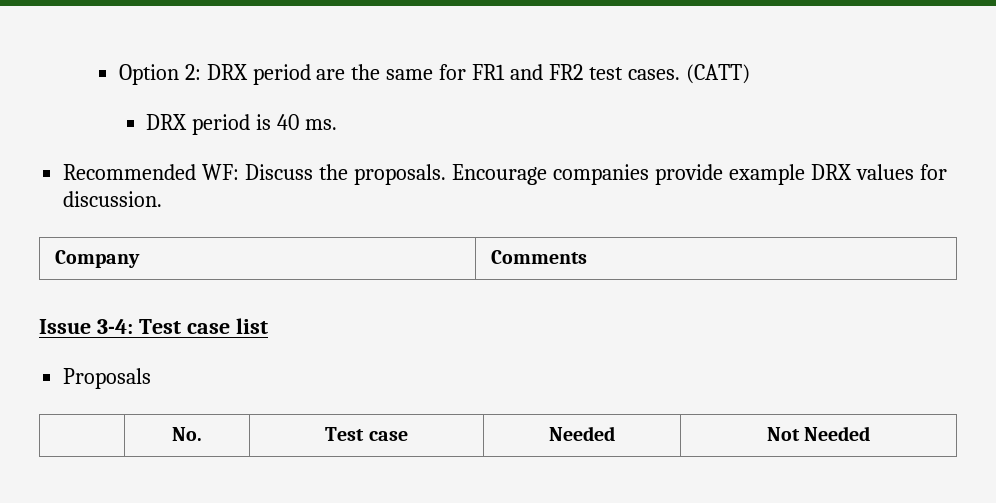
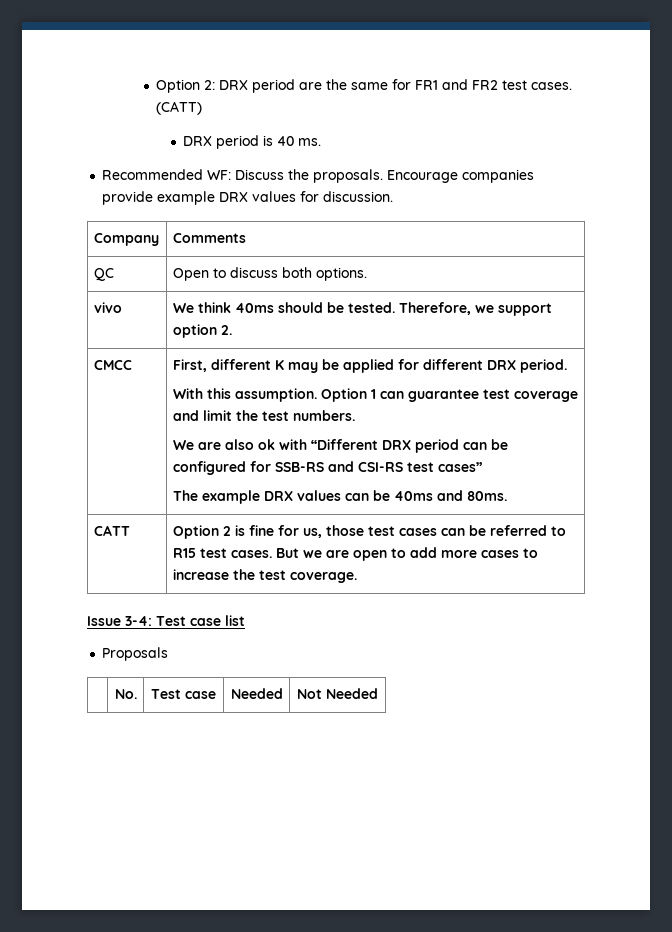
+ QC | Open to discuss both options.
+ vivo | We think 40ms should be tested. Therefore, we support option 2.
+ CMCC | First, different K may be applied for different DRX period.
+ With this assumption. Option 1 can guarantee test coverage and limit the test numbers.
+ We are also ok with “Different DRX period can be configured for SSB-RS and CSI-RS test cases”
+ The example DRX values can be 40ms and 80ms.
+ CATT | Option 2 is fine for us, those test cases can be referred to R15 test cases. But we are open to add more cases to increase the test coverage.

